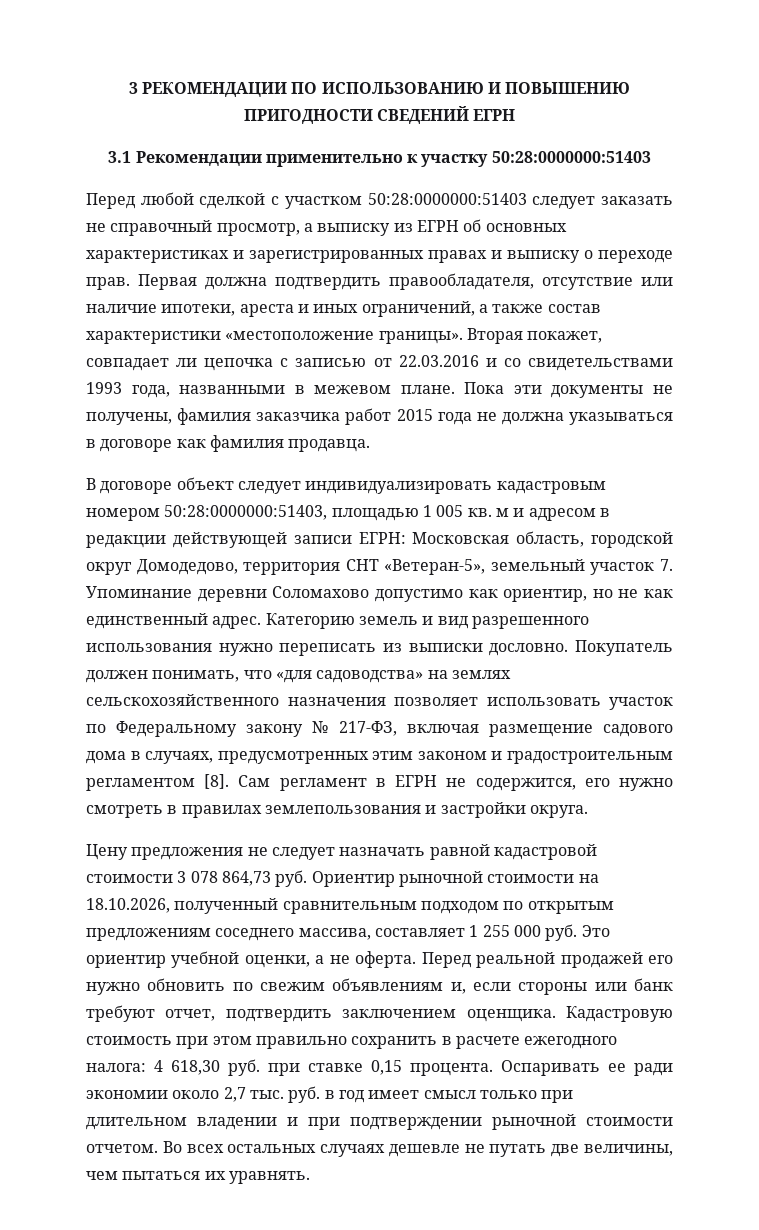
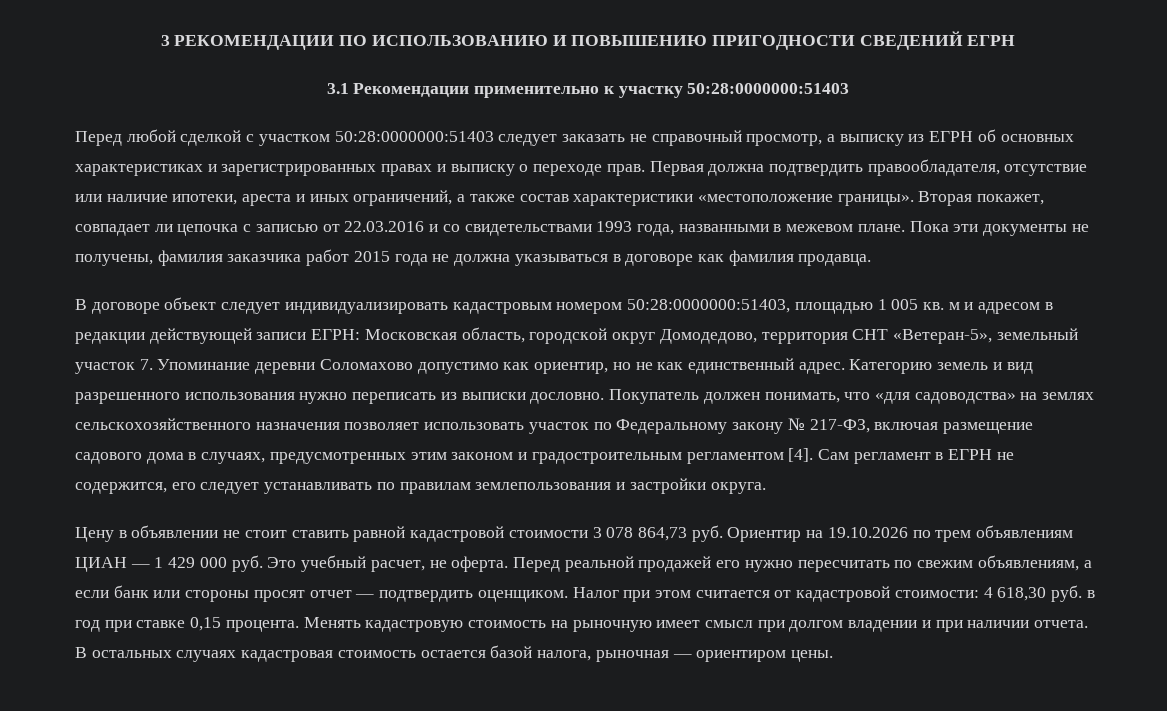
- Покупатель должен понимать, что «для садоводства» на землях сельскохозяйственного назначения позволяет использовать участок по Федеральному закону № 217-ФЗ, включая размещение садового дома в случаях, предусмотренных этим законом и градостроительным регламентом [8].
+ Покупатель должен понимать, что «для садоводства» на землях сельскохозяйственного назначения позволяет использовать участок по Федеральному закону № 217-ФЗ, включая размещение садового дома в случаях, предусмотренных этим законом и градостроительным регламентом [4].
- Сам регламент в ЕГРН не содержится, его нужно смотреть в правилах землепользования и застройки округа.
+ Сам регламент в ЕГРН не содержится, его следует устанавливать по правилам землепользования и застройки округа.
- Цену предложения не следует назначать равной кадастровой стоимости 3 078 864,73 руб. Ориентир рыночной стоимости на 18.10.2026, полученный сравнительным подходом по открытым предложениям соседнего массива, составляет 1 255 000 руб. Это ориентир учебной оценки, а не оферта.
+ Цену в объявлении не стоит ставить равной кадастровой стоимости 3 078 864,73 руб. Ориентир на 19.10.2026 по трем объявлениям ЦИАН — 1 429 000 руб. Это учебный расчет, не оферта.
- Перед реальной продажей его нужно обновить по свежим объявлениям и, если стороны или банк требуют отчет, подтвердить заключением оценщика. Кадастровую стоимость при этом правильно сохранить в расчете ежегодного налога: 4 618,30 руб. при ставке 0,15 процента.
+ Перед реальной продажей его нужно пересчитать по свежим объявлениям, а если банк или стороны просят отчет — подтвердить оценщиком. Налог при этом считается от кадастровой стоимости: 4 618,30 руб. в год при ставке 0,15 процента.
- Оспаривать ее ради экономии около 2,7 тыс. руб. в год имеет смысл только при длительном владении и при подтверждении рыночной стоимости отчетом. Во всех остальных случаях дешевле не путать две величины, чем пытаться их уравнять.
+ Менять кадастровую стоимость на рыночную имеет смысл при долгом владении и при наличии отчета. В остальных случаях кадастровая стоимость остается базой налога, рыночная — ориентиром цены.

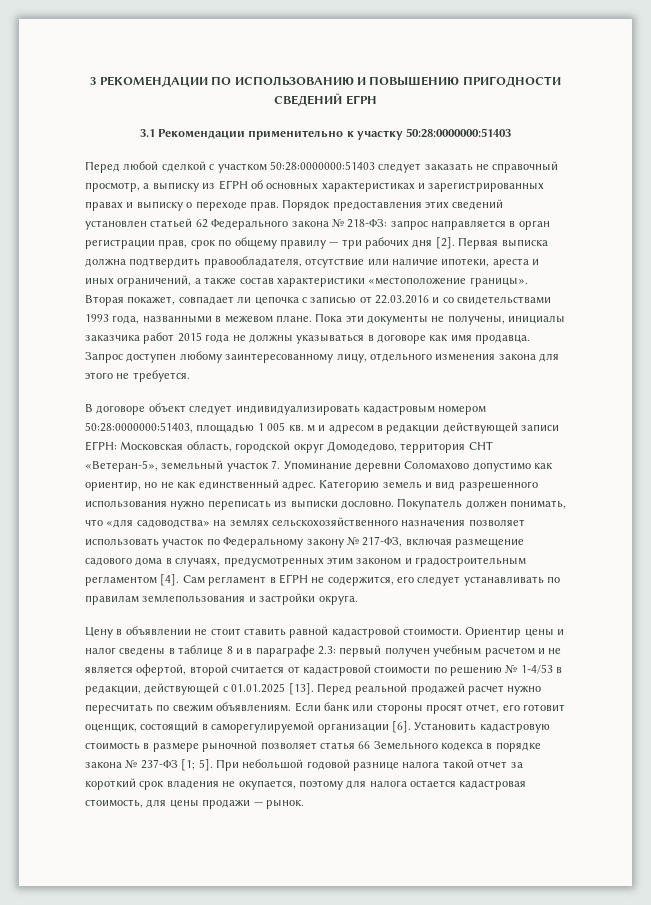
- Первая должна подтвердить правообладателя, отсутствие или наличие ипотеки, ареста и иных ограничений, а также состав характеристики «местоположение границы».
+ Порядок предоставления этих сведений установлен статьей 62 Федерального закона № 218-ФЗ: запрос направляется в орган регистрации прав, срок по общему правилу — три рабочих дня [2]. Первая выписка должна подтвердить правообладателя, отсутствие или наличие ипотеки, ареста и иных ограничений, а также состав характеристики «местоположение границы».
- Пока эти документы не получены, фамилия заказчика работ 2015 года не должна указываться в договоре как фамилия продавца.
+ Пока эти документы не получены, инициалы заказчика работ 2015 года не должны указываться в договоре как имя продавца. Запрос доступен любому заинтересованному лицу, отдельного изменения закона для этого не требуется.
- Цену в объявлении не стоит ставить равной кадастровой стоимости 3 078 864,73 руб. Ориентир на 19.10.2026 по трем объявлениям ЦИАН — 1 429 000 руб. Это учебный расчет, не оферта.
+ Цену в объявлении не стоит ставить равной кадастровой стоимости. Ориентир цены и налог сведены в таблице 8 и в параграфе 2.3: первый получен учебным расчетом и не является офертой, второй считается от кадастровой стоимости по решению № 1-4/53 в редакции, действующей с 01.01.2025 [13].
- Перед реальной продажей его нужно пересчитать по свежим объявлениям, а если банк или стороны просят отчет — подтвердить оценщиком. Налог при этом считается от кадастровой стоимости: 4 618,30 руб. в год при ставке 0,15 процента. Менять кадастровую стоимость на рыночную имеет смысл при долгом владении и при наличии отчета. В остальных случаях кадастровая стоимость остается базой налога, рыночная — ориентиром цены.
+ Перед реальной продажей расчет нужно пересчитать по свежим объявлениям. Если банк или стороны просят отчет, его готовит оценщик, состоящий в саморегулируемой организации [6]. Установить кадастровую стоимость в размере рыночной позволяет статья 66 Земельного кодекса в порядке закона № 237-ФЗ [1; 5]. При небольшой годовой разнице налога такой отчет за короткий срок владения не окупается, поэтому для налога остается кадастровая стоимость, для цены продажи — рынок.

